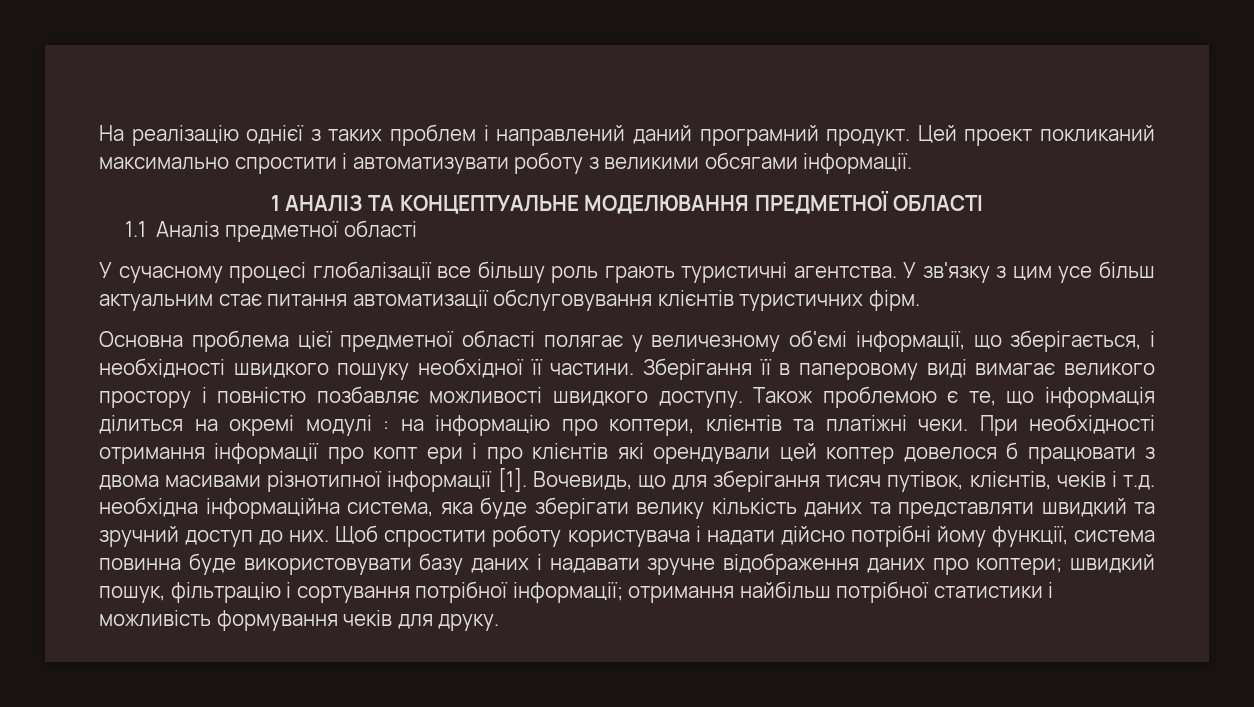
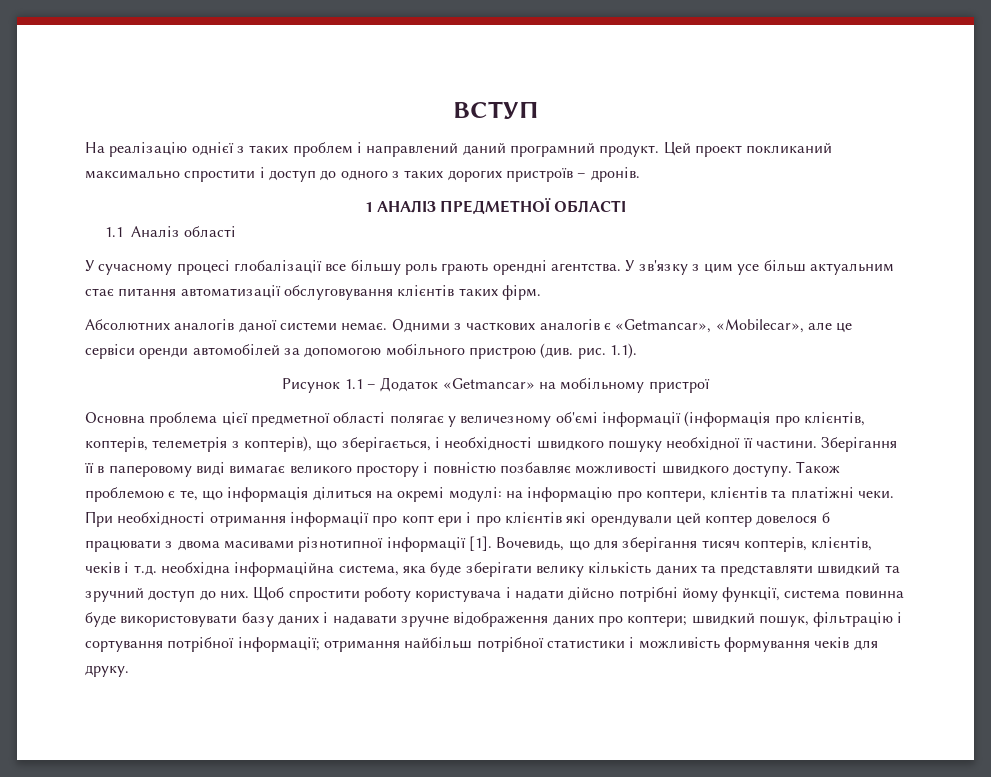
+ ВСТУП
- Цей проект покликаний максимально спростити і автоматизувати роботу з великими обсягами інформації.
+ Цей проект покликаний максимально спростити і доступ до одного з таких дорогих пристроїв – дронів.
- 1 АНАЛІЗ ТА КОНЦЕПТУАЛЬНЕ МОДЕЛЮВАННЯ ПРЕДМЕТНОЇ ОБЛАСТІ
+ 1 АНАЛІЗ ПРЕДМЕТНОЇ ОБЛАСТІ
- 1.1 Аналіз предметної області
+ 1.1 Аналіз області
- У сучасному процесі глобалізації все більшу роль грають туристичні агентства.
+ У сучасному процесі глобалізації все більшу роль грають орендні агентства.
- У зв'язку з цим усе більш актуальним стає питання автоматизації обслуговування клієнтів туристичних фірм.
+ У зв'язку з цим усе більш актуальним стає питання автоматизації обслуговування клієнтів таких фірм.
+ Абсолютних аналогів даної системи немає. Одними з часткових аналогів є «Getmancar», «Mobilecar», але це сервіси оренди автомобілей за допомогою мобільного пристрою (див. рис. 1.1).
+ Рисунок 1.1 – Додаток «Getmancar» на мобільному пристрої
- Основна проблема цієї предметної області полягає у величезному об'ємі інформації, що зберігається, і необхідності швидкого пошуку необхідної її частини.
+ Основна проблема цієї предметної області полягає у величезному об'ємі інформації (інформація про клієнтів, коптерів, телеметрія з коптерів), що зберігається, і необхідності швидкого пошуку необхідної її частини.
- Також проблемою є те, що інформація ділиться на окремі модулі : на інформацію про коптери, клієнтів та платіжні чеки.
+ Також проблемою є те, що інформація ділиться на окремі модулі: на інформацію про коптери, клієнтів та платіжні чеки.
- Вочевидь, що для зберігання тисяч путівок, клієнтів, чеків і т.д. необхідна інформаційна система, яка буде зберігати велику кількість даних та представляти швидкий та зручний доступ до них.
+ Вочевидь, що для зберігання тисяч коптерів, клієнтів, чеків і т.д. необхідна інформаційна система, яка буде зберігати велику кількість даних та представляти швидкий та зручний доступ до них.

